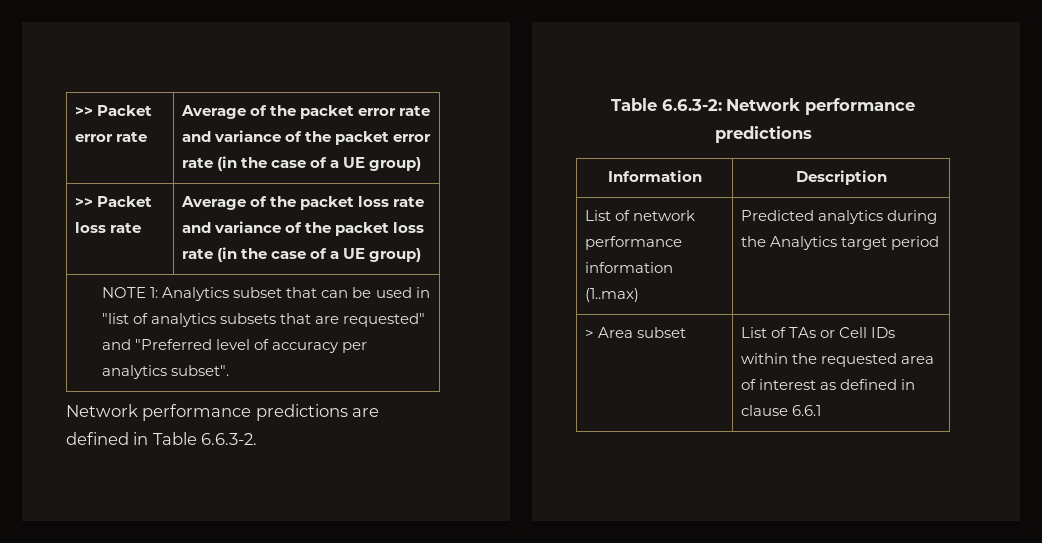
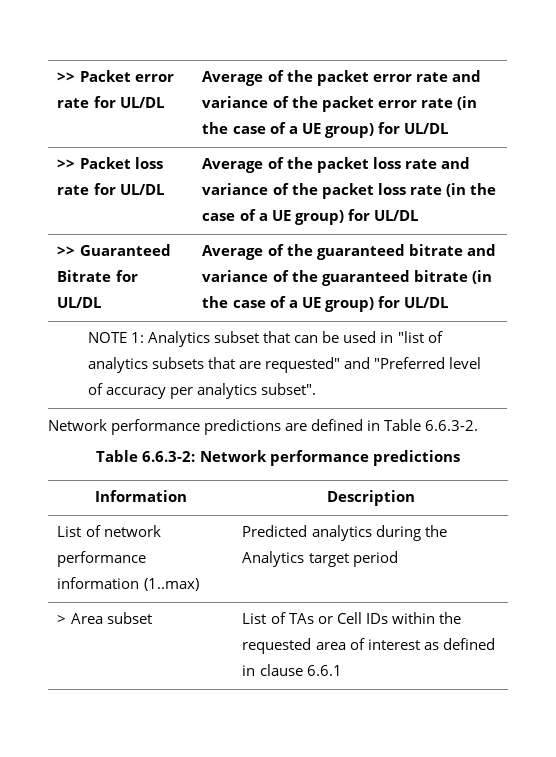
- >> Packet error rate | Average of the packet error rate and variance of the packet error rate (in the case of a UE group)
+ >> Packet error rate for UL/DL | Average of the packet error rate and variance of the packet error rate (in the case of a UE group) for UL/DL
- >> Packet loss rate | Average of the packet loss rate and variance of the packet loss rate (in the case of a UE group)
+ >> Packet loss rate for UL/DL | Average of the packet loss rate and variance of the packet loss rate (in the case of a UE group) for UL/DL
+ >> Guaranteed Bitrate for UL/DL | Average of the guaranteed bitrate and variance of the guaranteed bitrate (in the case of a UE group) for UL/DL

